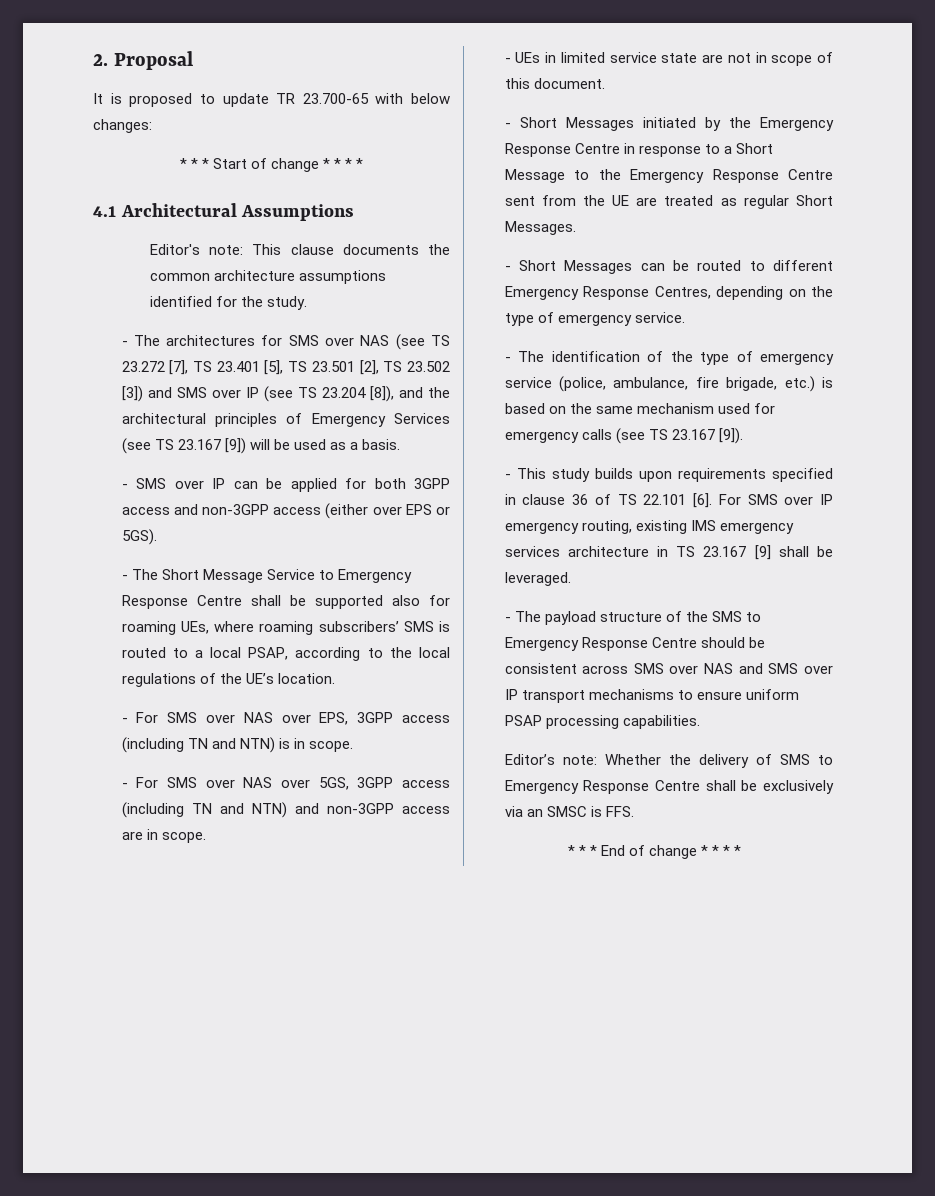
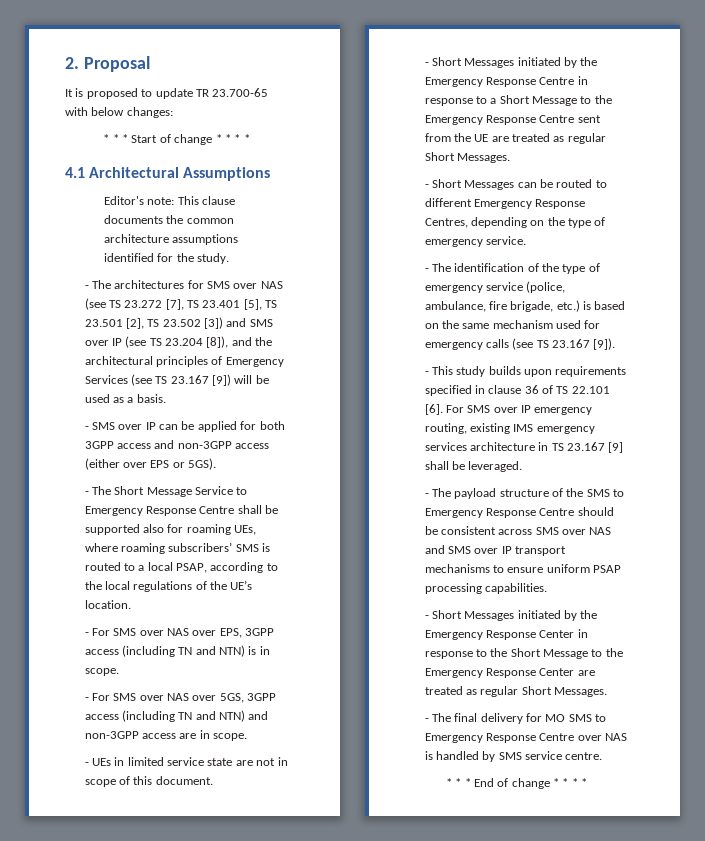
- Editor’s note: Whether the delivery of SMS to Emergency Response Centre shall be exclusively via an SMSC is FFS.
+ - Short Messages initiated by the Emergency Response Center in response to the Short Message to the Emergency Response Center are treated as regular Short Messages.
+ - The final delivery for MO SMS to Emergency Response Centre over NAS is handled by SMS service centre.

